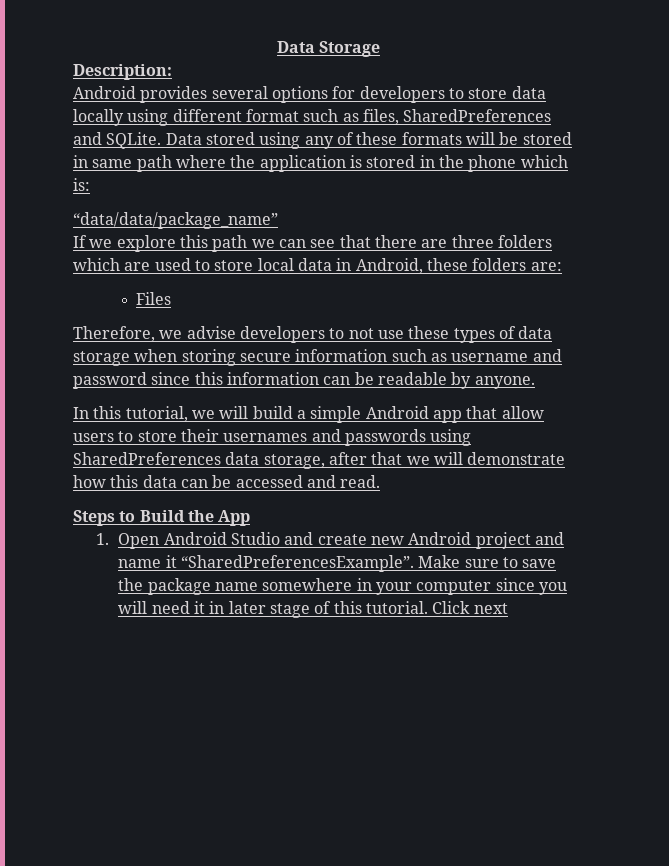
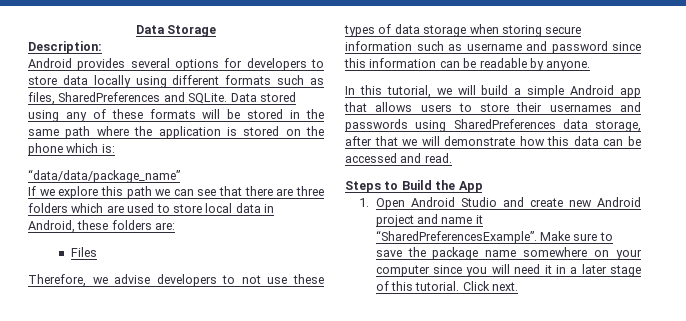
- Android provides several options for developers to store data locally using different format such as files, SharedPreferences and SQLite.
+ Android provides several options for developers to store data locally using different formats such as files, SharedPreferences and SQLite.
- Data stored using any of these formats will be stored in same path where the application is stored in the phone which is:
+ Data stored using any of these formats will be stored in the same path where the application is stored on the phone which is:
- In this tutorial, we will build a simple Android app that allow users to store their usernames and passwords using SharedPreferences data storage, after that we will demonstrate how this data can be accessed and read.
+ In this tutorial, we will build a simple Android app that allows users to store their usernames and passwords using SharedPreferences data storage, after that we will demonstrate how this data can be accessed and read.
- Make sure to save the package name somewhere in your computer since you will need it in later stage of this tutorial.
+ Make sure to save the package name somewhere on your computer since you will need it in a later stage of this tutorial.
- Click next
+ Click next.

